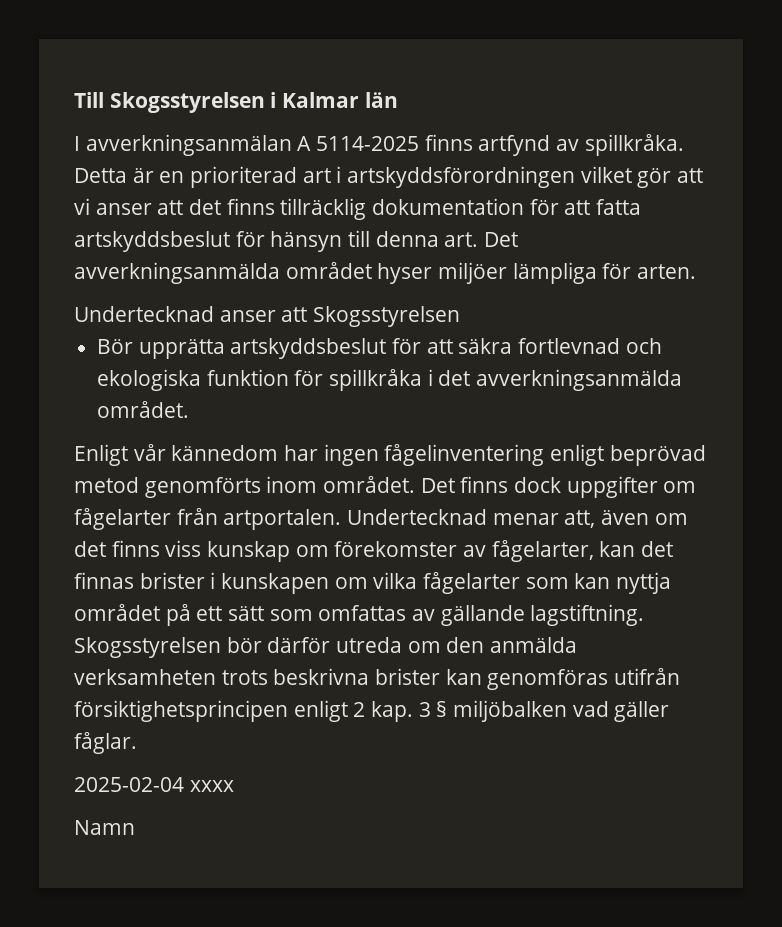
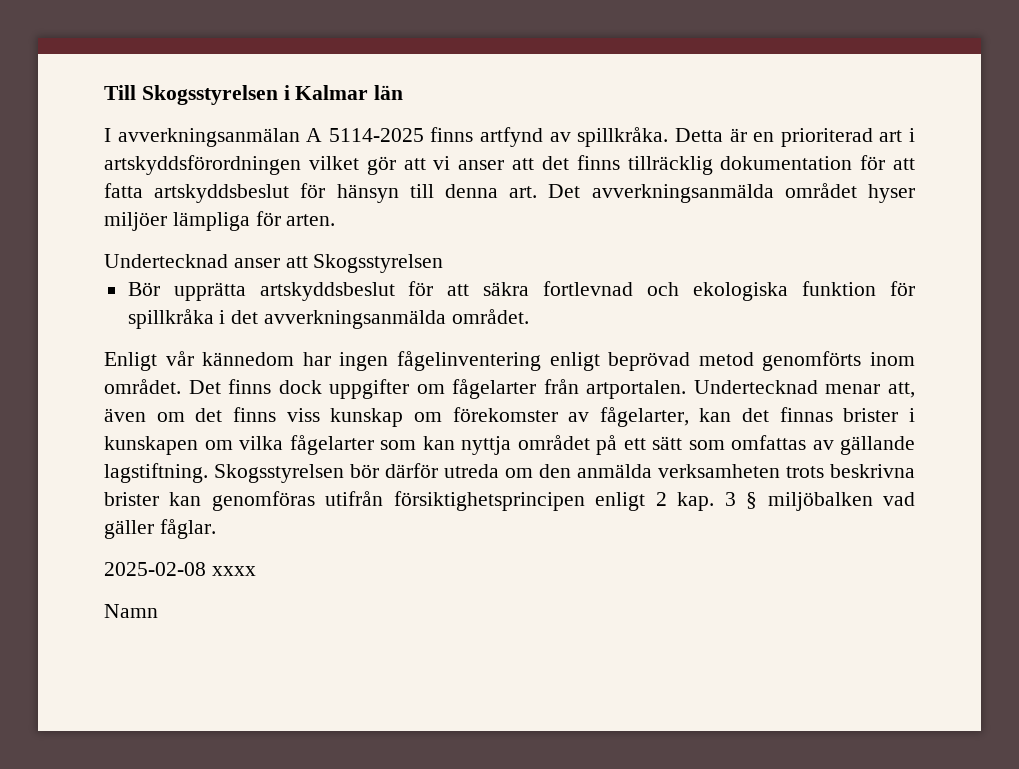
- 2025-02-04 xxxx
+ 2025-02-08 xxxx

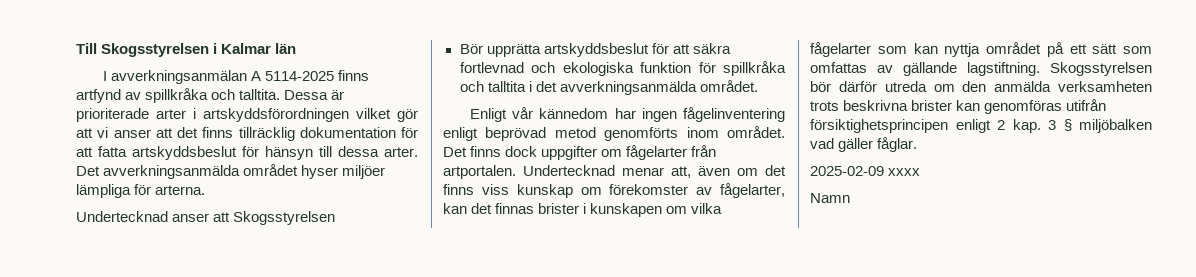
- I avverkningsanmälan A 5114-2025 finns artfynd av spillkråka. Detta är en prioriterad art i artskyddsförordningen vilket gör att vi anser att det finns tillräcklig dokumentation för att fatta artskyddsbeslut för hänsyn till denna art. Det avverkningsanmälda området hyser miljöer lämpliga för arten.
+ I avverkningsanmälan A 5114-2025 finns artfynd av spillkråka och talltita. Dessa är prioriterade arter i artskyddsförordningen vilket gör att vi anser att det finns tillräcklig dokumentation för att fatta artskyddsbeslut för hänsyn till dessa arter. Det avverkningsanmälda området hyser miljöer lämpliga för arterna.
- Bör upprätta artskyddsbeslut för att säkra fortlevnad och ekologiska funktion för spillkråka i det avverkningsanmälda området.
+ Bör upprätta artskyddsbeslut för att säkra fortlevnad och ekologiska funktion för spillkråka och talltita i det avverkningsanmälda området.
- 2025-02-08 xxxx
+ 2025-02-09 xxxx

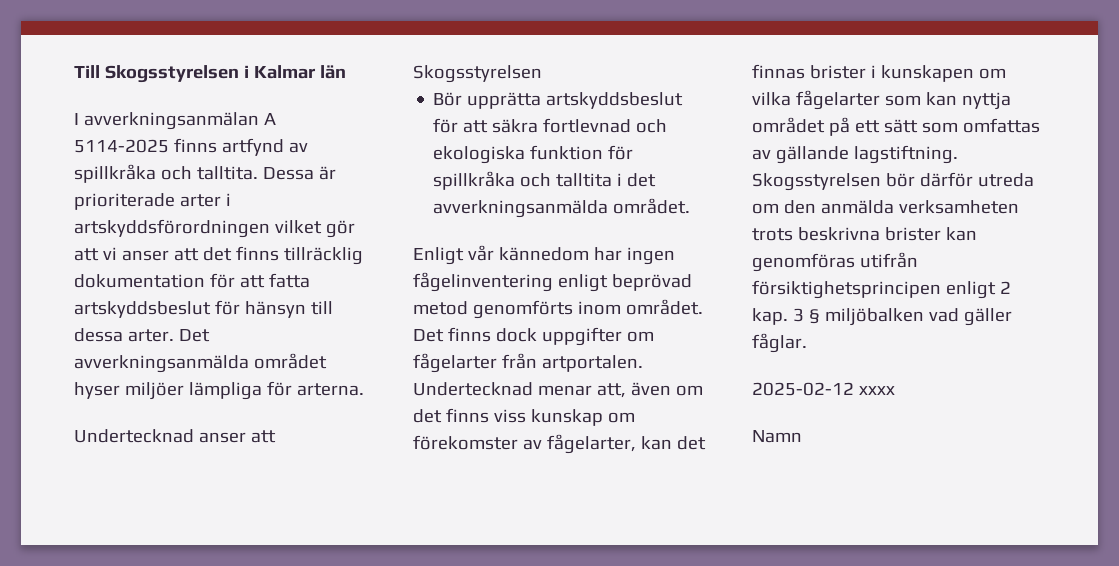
- 2025-02-09 xxxx
+ 2025-02-12 xxxx

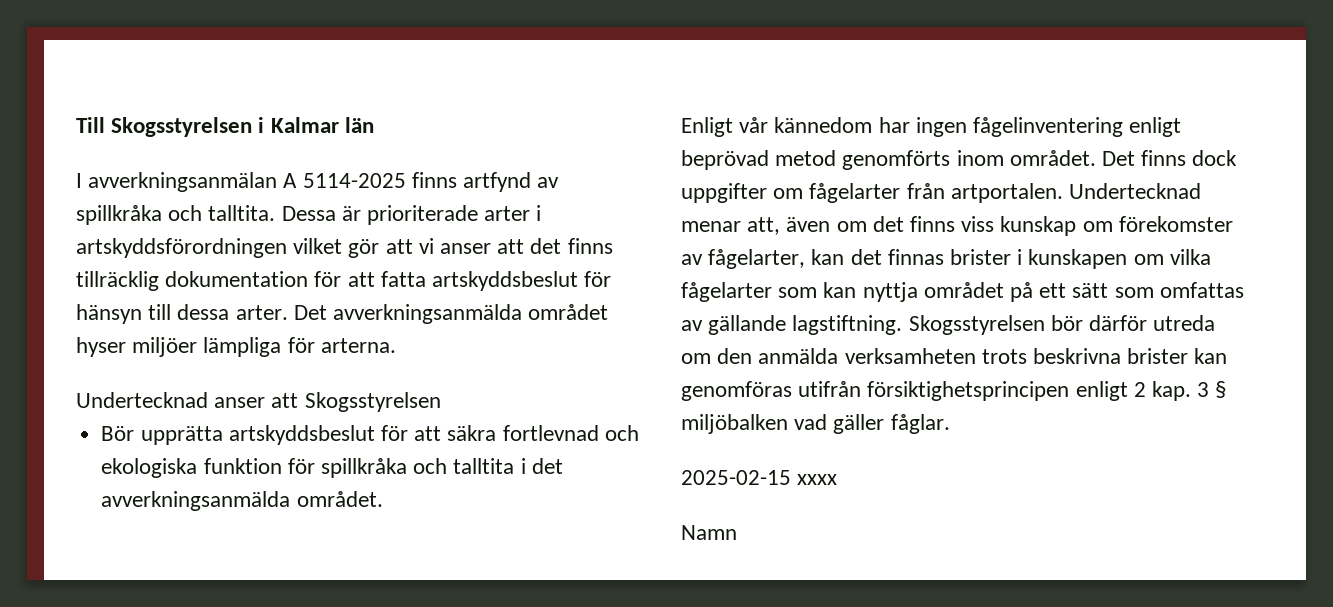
- 2025-02-12 xxxx
+ 2025-02-15 xxxx

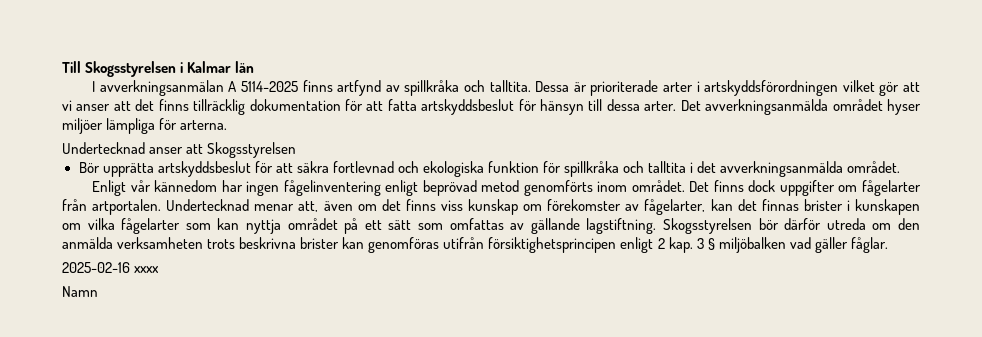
- 2025-02-15 xxxx
+ 2025-02-16 xxxx

